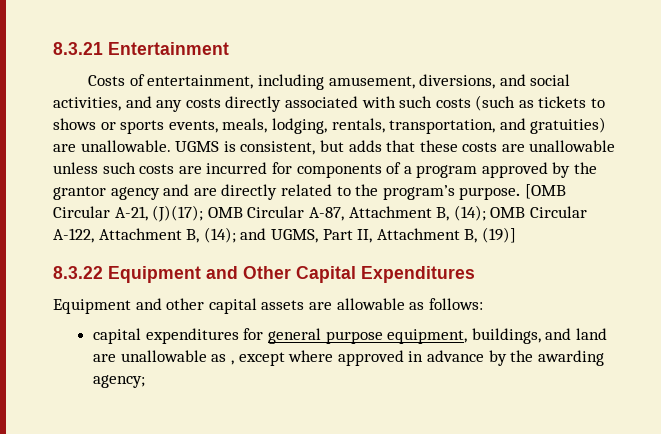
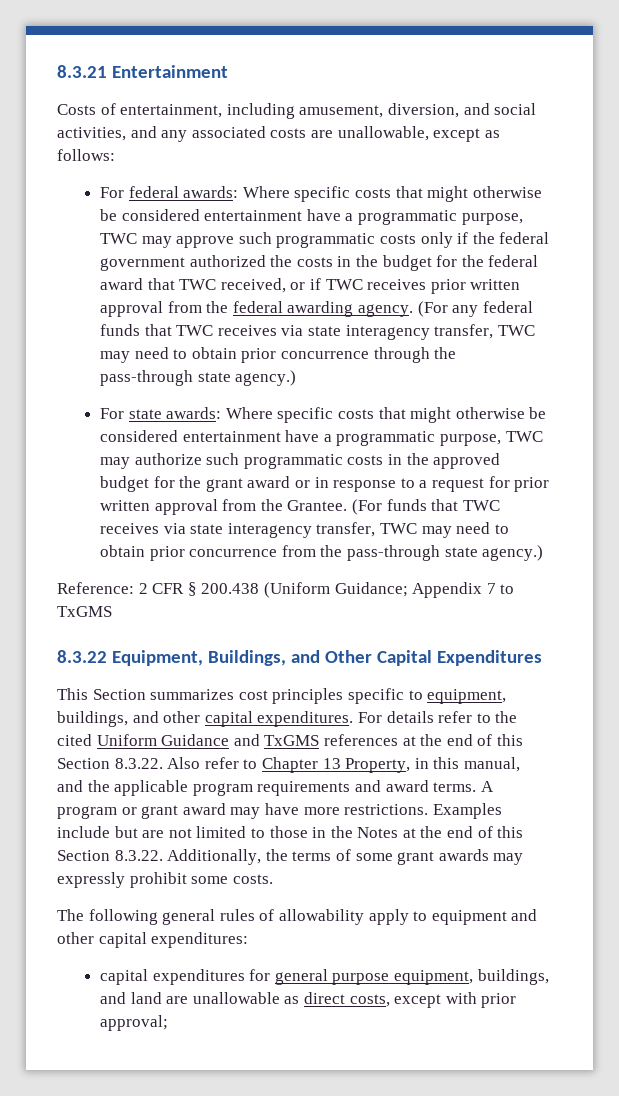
- Costs of entertainment, including amusement, diversions, and social activities, and any costs directly associated with such costs (such as tickets to shows or sports events, meals, lodging, rentals, transportation, and gratuities) are unallowable. UGMS is consistent, but adds that these costs are unallowable unless such costs are incurred for components of a program approved by the grantor agency and are directly related to the program’s purpose. [OMB Circular A-21, (J)(17); OMB Circular A-87, Attachment B, (14); OMB Circular A-122, Attachment B, (14); and UGMS, Part II, Attachment B, (19)]
+ Costs of entertainment, including amusement, diversion, and social activities, and any associated costs are unallowable, except as follows:
+ For federal awards: Where specific costs that might otherwise be considered entertainment have a programmatic purpose, TWC may approve such programmatic costs only if the federal government authorized the costs in the budget for the federal award that TWC received, or if TWC receives prior written approval from the federal awarding agency. (For any federal funds that TWC receives via state interagency transfer, TWC may need to obtain prior concurrence through the pass-through state agency.)
+ For state awards: Where specific costs that might otherwise be considered entertainment have a programmatic purpose, TWC may authorize such programmatic costs in the approved budget for the grant award or in response to a request for prior written approval from the Grantee. (For funds that TWC receives via state interagency transfer, TWC may need to obtain prior concurrence from the pass-through state agency.)
+ Reference: 2 CFR § 200.438 (Uniform Guidance; Appendix 7 to TxGMS
- 8.3.22 Equipment and Other Capital Expenditures
+ 8.3.22 Equipment, Buildings, and Other Capital Expenditures
- Equipment and other capital assets are allowable as follows:
+ This Section summarizes cost principles specific to equipment, buildings, and other capital expenditures. For details refer to the cited Uniform Guidance and TxGMS references at the end of this Section 8.3.22. Also refer to Chapter 13 Property, in this manual, and the applicable program requirements and award terms. A program or grant award may have more restrictions. Examples include but are not limited to those in the Notes at the end of this Section 8.3.22. Additionally, the terms of some grant awards may expressly prohibit some costs.
+ The following general rules of allowability apply to equipment and other capital expenditures:
- capital expenditures for general purpose equipment, buildings, and land are unallowable as , except where approved in advance by the awarding agency;
+ capital expenditures for general purpose equipment, buildings, and land are unallowable as direct costs, except with prior approval;

